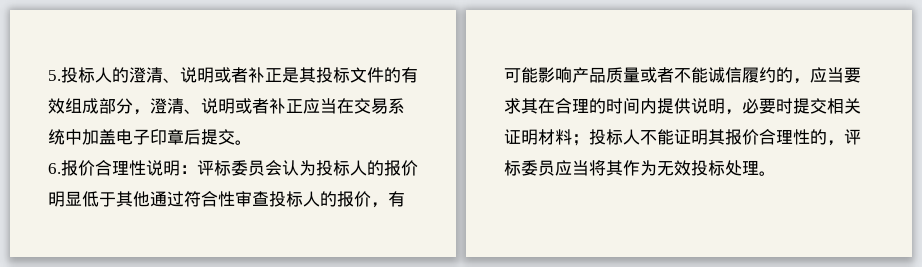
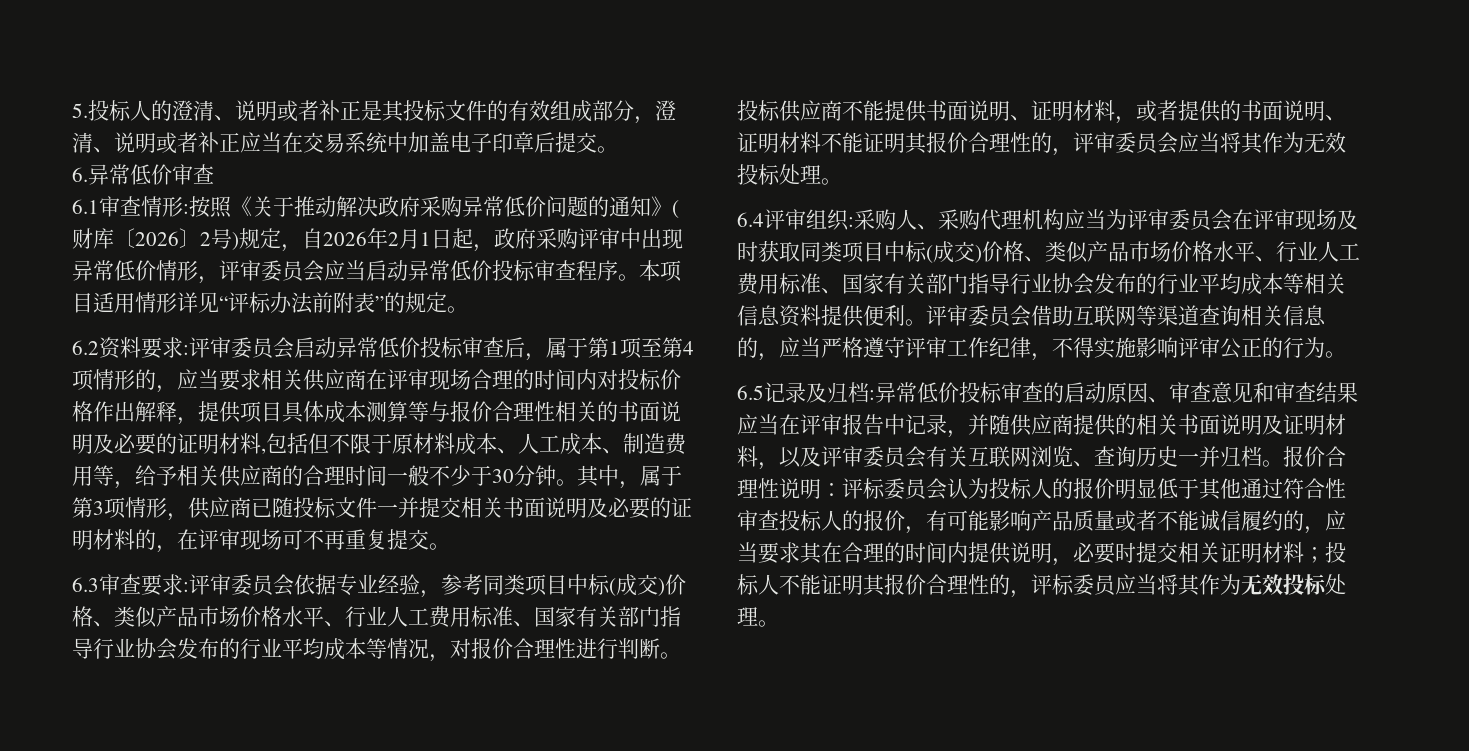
- 6.报价合理性说明：
+ 6.异常低价审查
+ 6.1审查情形:按照《关于推动解决政府采购异常低价问题的通知》(财库〔2026〕2号)规定，自2026年2月1日起，政府采购评审中出现异常低价情形，评审委员会应当启动异常低价投标审查程序。本项目适用情形详见“评标办法前附表”的规定。
+ 6.2资料要求:评审委员会启动异常低价投标审查后，属于第1项至第4项情形的，应当要求相关供应商在评审现场合理的时间内对投标价格作出解释，提供项目具体成本测算等与报价合理性相关的书面说明及必要的证明材料,包括但不限于原材料成本、人工成本、制造费用等，给予相关供应商的合理时间一般不少于30分钟。其中，属于第3项情形，供应商已随投标文件一并提交相关书面说明及必要的证明材料的，在评审现场可不再重复提交。
+ 6.3审查要求:评审委员会依据专业经验，参考同类项目中标(成交)价格、类似产品市场价格水平、行业人工费用标准、国家有关部门指导行业协会发布的行业平均成本等情况，对报价合理性进行判断。投标供应商不能提供书面说明、证明材料，或者提供的书面说明、证明材料不能证明其报价合理性的，评审委员会应当将其作为无效投标处理。
+ 6.4评审组织:采购人、采购代理机构应当为评审委员会在评审现场及时获取同类项目中标(成交)价格、类似产品市场价格水平、行业人工费用标准、国家有关部门指导行业协会发布的行业平均成本等相关信息资料提供便利。评审委员会借助互联网等渠道查询相关信息的，应当严格遵守评审工作纪律，不得实施影响评审公正的行为。
+ 6.5记录及归档:异常低价投标审查的启动原因、审查意见和审查结果应当在评审报告中记录，并随供应商提供的相关书面说明及证明材料，以及评审委员会有关互联网浏览、查询历史一并归档。报价合理性说明：

